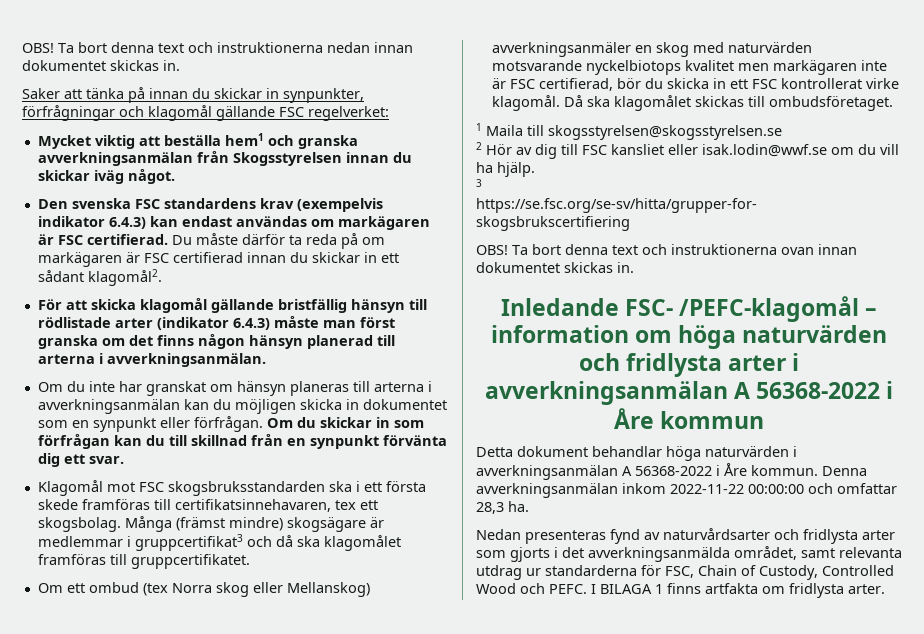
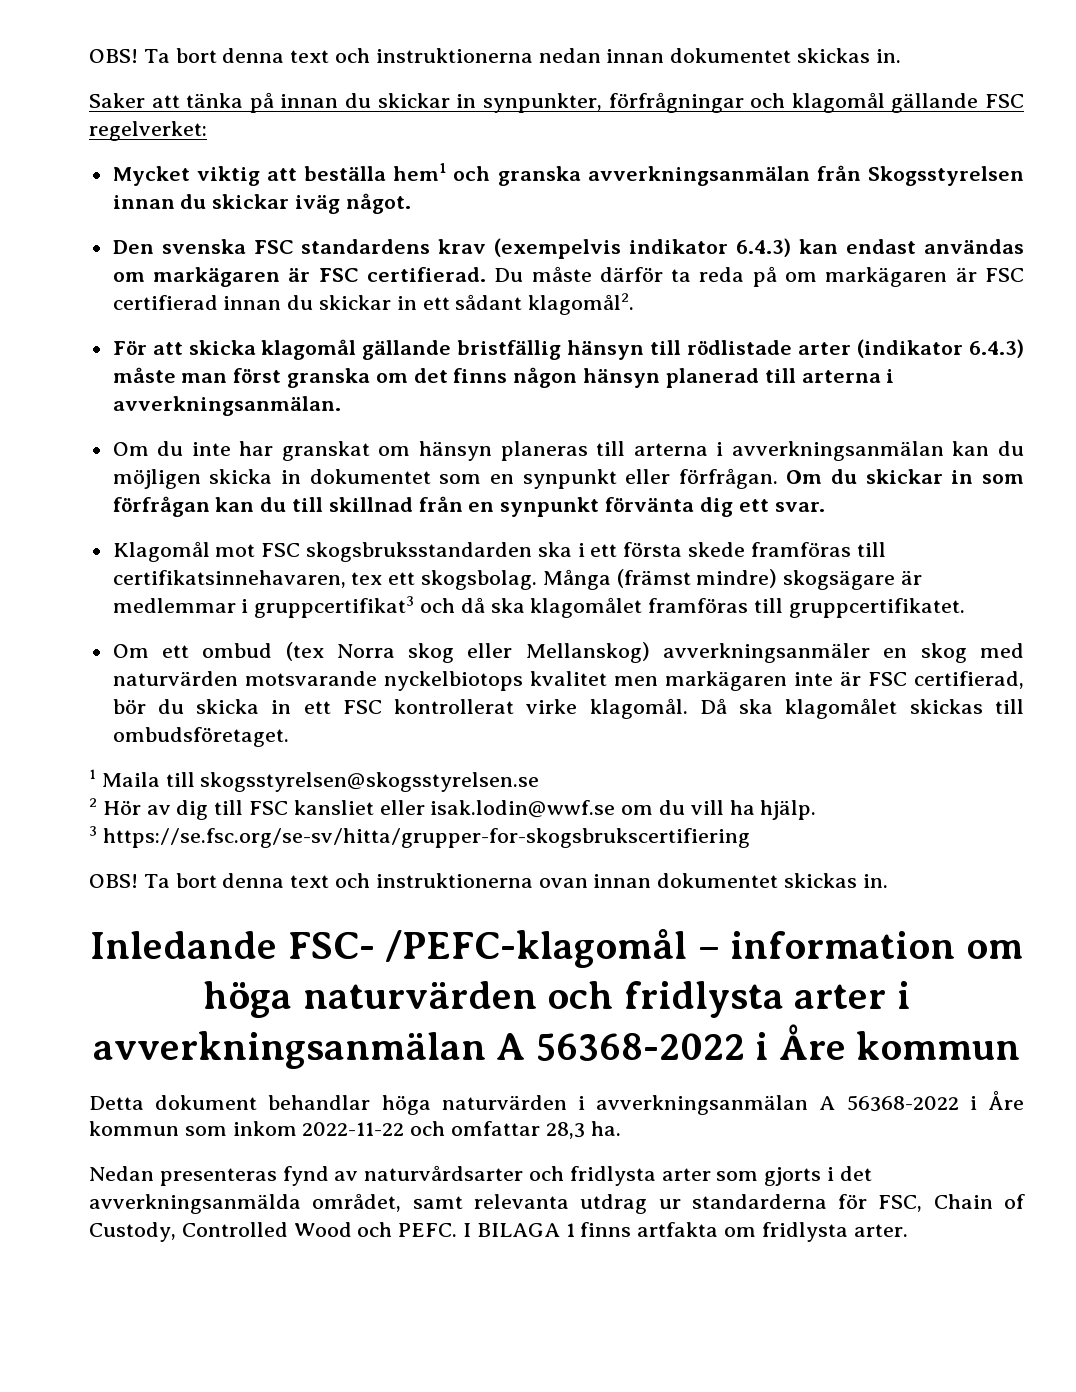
- Detta dokument behandlar höga naturvärden i avverkningsanmälan A 56368-2022 i Åre kommun. Denna avverkningsanmälan inkom 2022-11-22 00:00:00 och omfattar 28,3 ha.
+ Detta dokument behandlar höga naturvärden i avverkningsanmälan A 56368-2022 i Åre kommun som inkom 2022-11-22 och omfattar 28,3 ha.

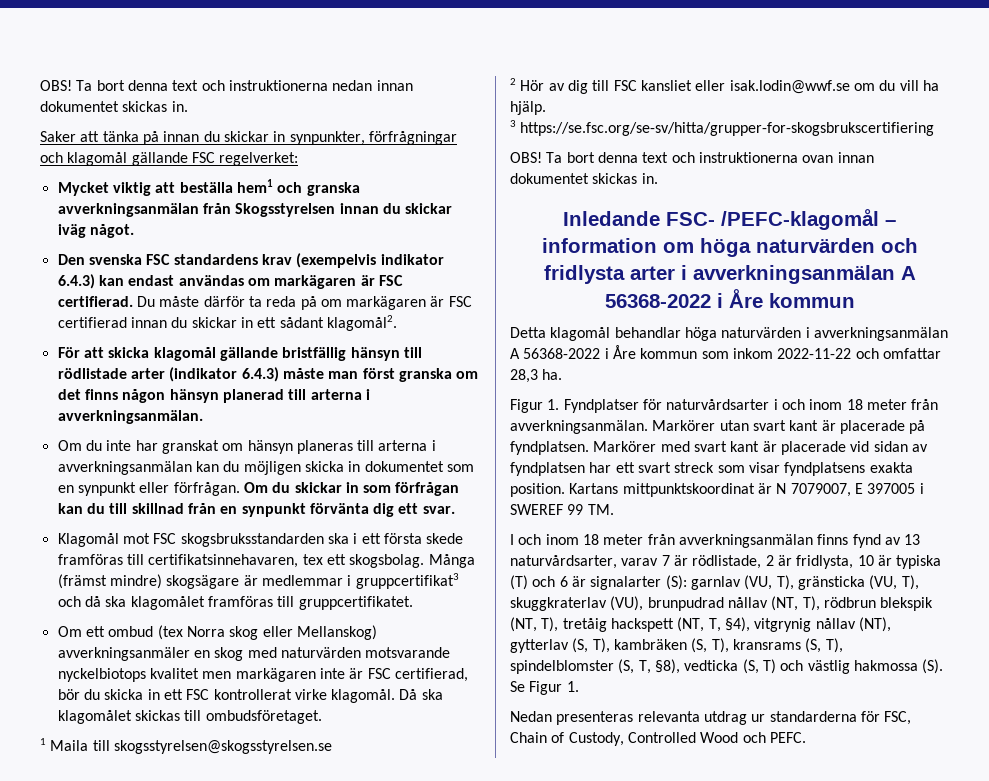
- Detta dokument behandlar höga naturvärden i avverkningsanmälan A 56368-2022 i Åre kommun som inkom 2022-11-22 och omfattar 28,3 ha.
+ Detta klagomål behandlar höga naturvärden i avverkningsanmälan A 56368-2022 i Åre kommun som inkom 2022-11-22 och omfattar 28,3 ha.
- Nedan presenteras fynd av naturvårdsarter och fridlysta arter som gjorts i det avverkningsanmälda området, samt relevanta utdrag ur standarderna för FSC, Chain of Custody, Controlled Wood och PEFC. I BILAGA 1 finns artfakta om fridlysta arter.
+ Figur 1. Fyndplatser för naturvårdsarter i och inom 18 meter från avverkningsanmälan. Markörer utan svart kant är placerade på fyndplatsen. Markörer med svart kant är placerade vid sidan av fyndplatsen har ett svart streck som visar fyndplatsens exakta position. Kartans mittpunktskoordinat är N 7079007, E 397005 i SWEREF 99 TM.
+ I och inom 18 meter från avverkningsanmälan finns fynd av 13 naturvårdsarter, varav 7 är rödlistade, 2 är fridlysta, 10 är typiska (T) och 6 är signalarter (S): garnlav (VU, T), gränsticka (VU, T), skuggkraterlav (VU), brunpudrad nållav (NT, T), rödbrun blekspik (NT, T), tretåig hackspett (NT, T, §4), vitgrynig nållav (NT), gytterlav (S, T), kambräken (S, T), kransrams (S, T), spindelblomster (S, T, §8), vedticka (S, T) och västlig hakmossa (S). Se Figur 1.
+ Nedan presenteras relevanta utdrag ur standarderna för FSC, Chain of Custody, Controlled Wood och PEFC.

